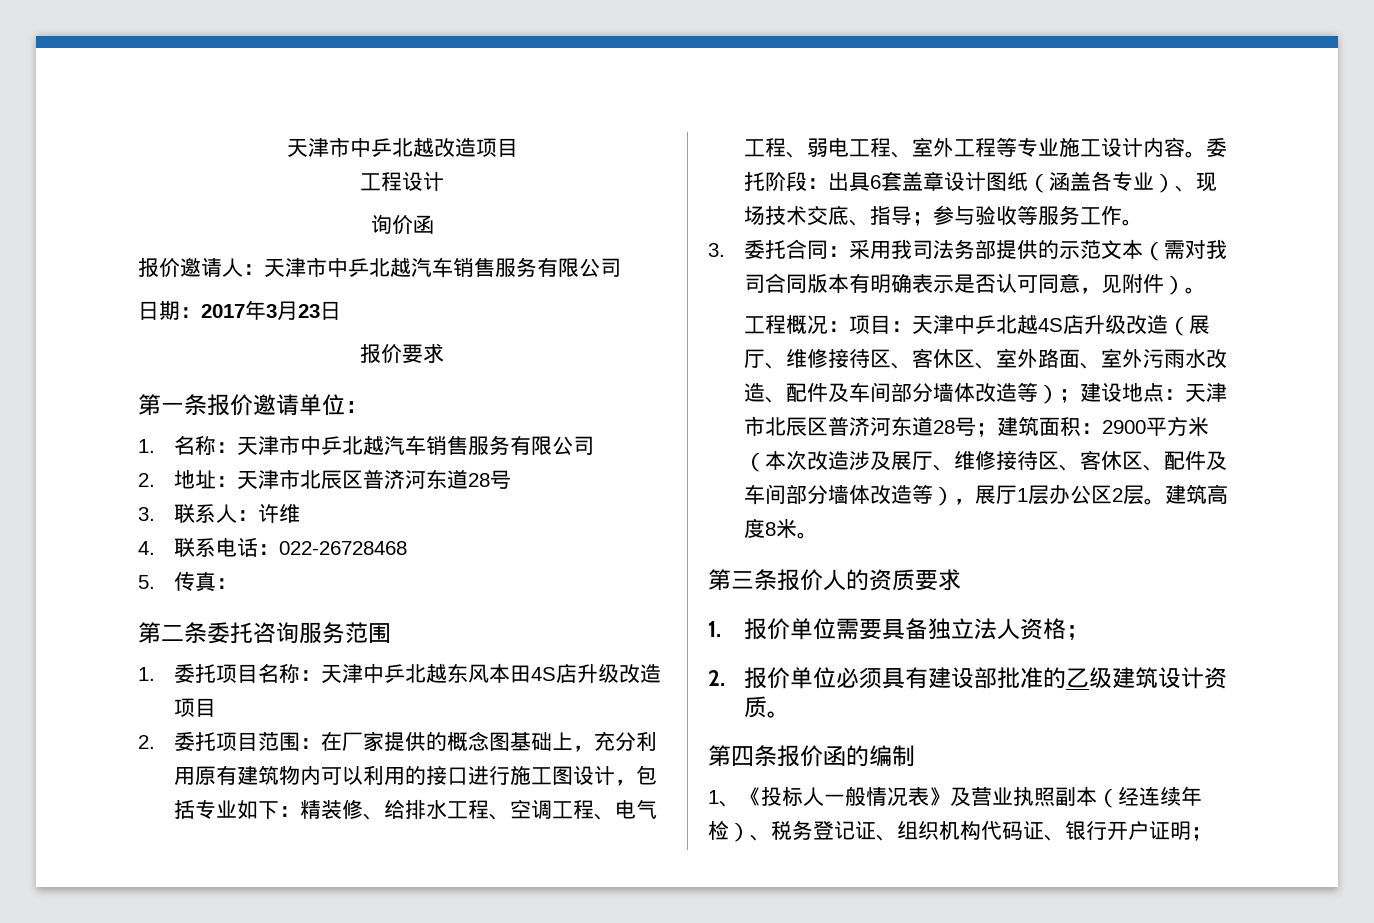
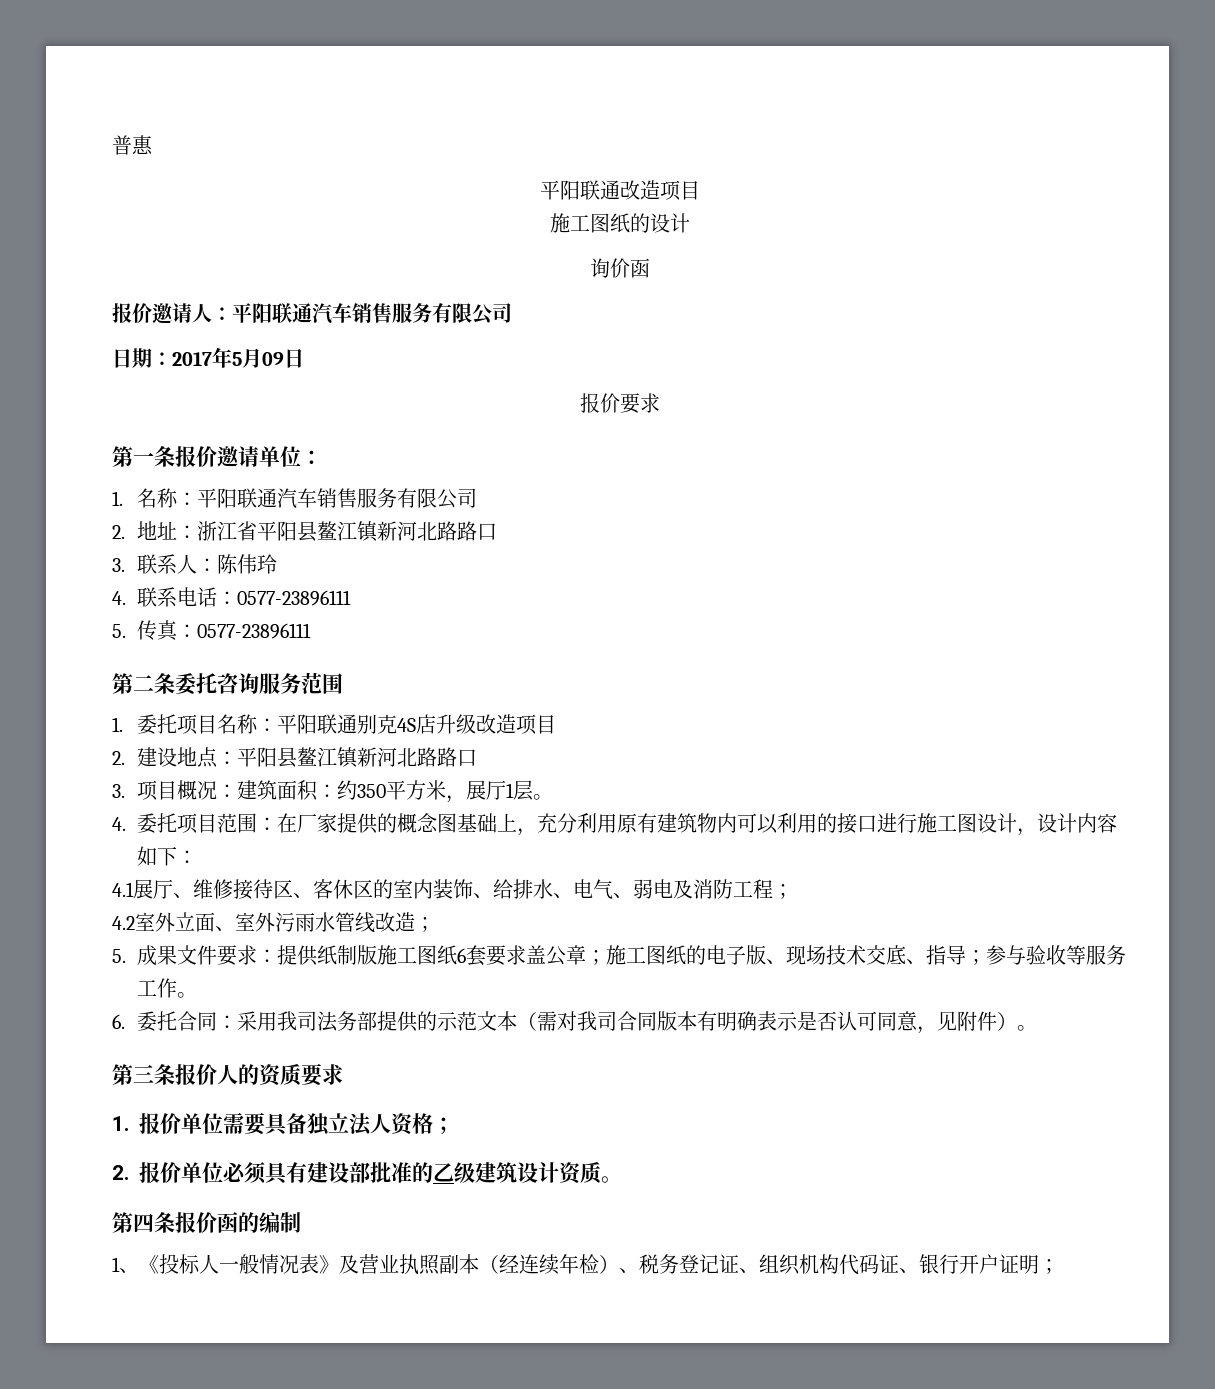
- 天津市中乒北越改造项目
- 工程设计
+ 普惠
+ 平阳联通改造项目
+ 施工图纸的设计
- 报价邀请人：天津市中乒北越汽车销售服务有限公司
+ 报价邀请人：平阳联通汽车销售服务有限公司
- 日期：2017年3月23日
+ 日期：2017年5月09日
- 1.名称：天津市中乒北越汽车销售服务有限公司
+ 1.名称：平阳联通汽车销售服务有限公司
- 2.地址：天津市北辰区普济河东道28号
+ 2.地址：浙江省平阳县鳌江镇新河北路路口
- 3.联系人：许维
+ 3.联系人：陈伟玲
- 4.联系电话：022-26728468
+ 4.联系电话：0577-23896111
- 5.传真：
+ 5.传真：0577-23896111
- 1.委托项目名称：天津中乒北越东风本田4S店升级改造项目
+ 1.委托项目名称：平阳联通别克4S店升级改造项目
- 2.委托项目范围：在厂家提供的概念图基础上，充分利用原有建筑物内可以利用的接口进行施工图设计，包括专业如下：精装修、给排水工程、空调工程、电气工程、弱电工程、室外工程等专业施工设计内容。委托阶段：出具6套盖章设计图纸（涵盖各专业）、现场技术交底、指导；参与验收等服务工作。
+ 2.建设地点：平阳县鳌江镇新河北路路口
+ 3.项目概况：建筑面积：约350平方米，展厅1层。
+ 4.委托项目范围：在厂家提供的概念图基础上，充分利用原有建筑物内可以利用的接口进行施工图设计，设计内容如下：
+ 4.1展厅、维修接待区、客休区的室内装饰、给排水、电气、弱电及消防工程；
+ 4.2室外立面、室外污雨水管线改造；
+ 5.成果文件要求：提供纸制版施工图纸6套要求盖公章；施工图纸的电子版、现场技术交底、指导；参与验收等服务工作。
- 3.委托合同：采用我司法务部提供的示范文本（需对我司合同版本有明确表示是否认可同意，见附件）。
+ 6.委托合同：采用我司法务部提供的示范文本（需对我司合同版本有明确表示是否认可同意，见附件）。
- 工程概况：项目：天津中乒北越4S店升级改造（展厅、维修接待区、客休区、室外路面、室外污雨水改造、配件及车间部分墙体改造等）；建设地点：天津市北辰区普济河东道28号；建筑面积：2900平方米（本次改造涉及展厅、维修接待区、客休区、配件及车间部分墙体改造等），展厅1层办公区2层。建筑高度8米。

